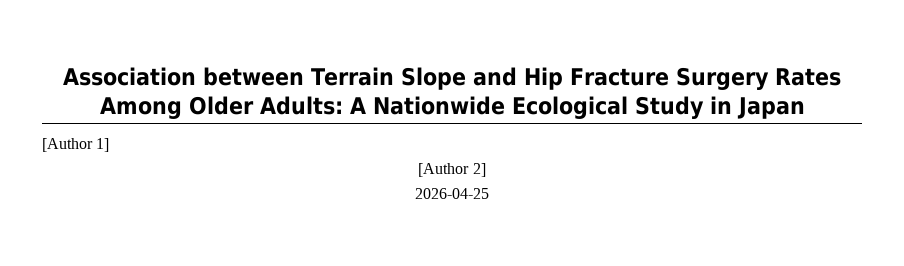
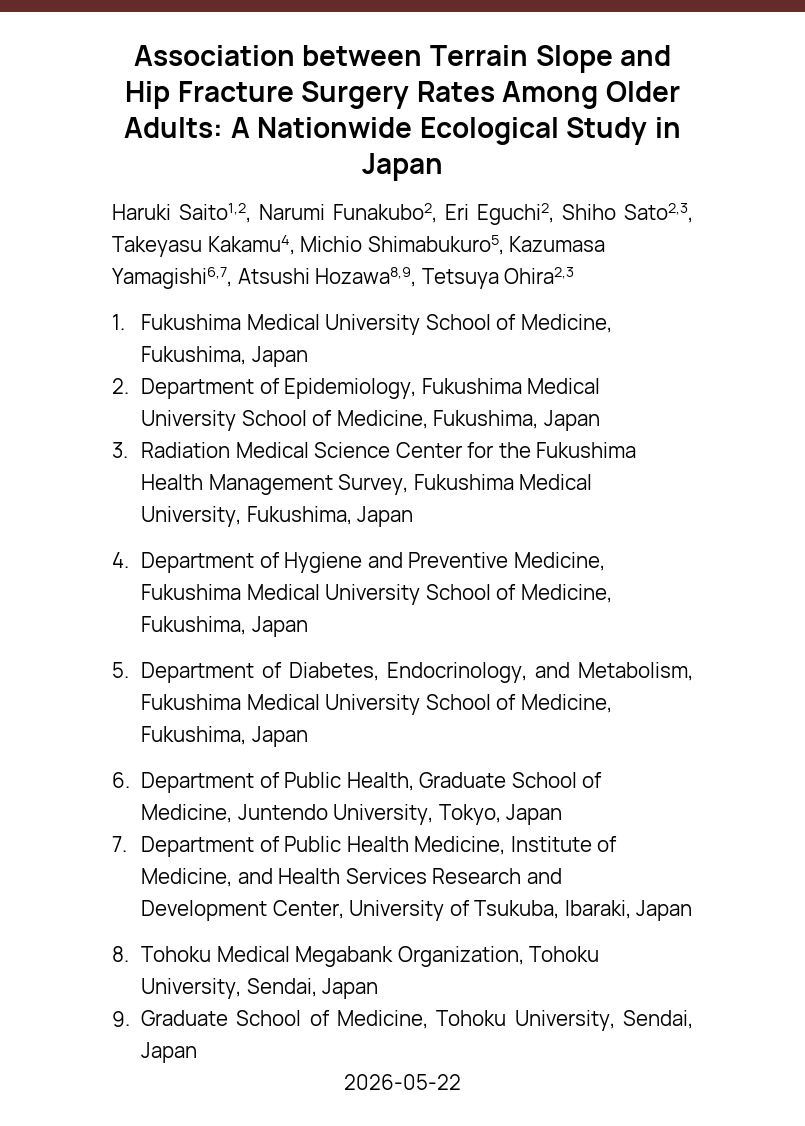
- [Author 1]
- [Author 2]
- 2026-04-25
+ Haruki Saito1,2, Narumi Funakubo2, Eri Eguchi2, Shiho Sato2,3, Takeyasu Kakamu4, Michio Shimabukuro5, Kazumasa Yamagishi6,7, Atsushi Hozawa8,9, Tetsuya Ohira2,3
+ 1. Fukushima Medical University School of Medicine, Fukushima, Japan
+ 2. Department of Epidemiology, Fukushima Medical University School of Medicine, Fukushima, Japan
+ 3. Radiation Medical Science Center for the Fukushima Health Management Survey, Fukushima Medical University, Fukushima, Japan
+ 4. Department of Hygiene and Preventive Medicine, Fukushima Medical University School of Medicine, Fukushima, Japan
+ 5. Department of Diabetes, Endocrinology, and Metabolism, Fukushima Medical University School of Medicine, Fukushima, Japan
+ 6. Department of Public Health, Graduate School of Medicine, Juntendo University, Tokyo, Japan
+ 7. Department of Public Health Medicine, Institute of Medicine, and Health Services Research and Development Center, University of Tsukuba, Ibaraki, Japan
+ 8. Tohoku Medical Megabank Organization, Tohoku University, Sendai, Japan
+ 9. Graduate School of Medicine, Tohoku University, Sendai, Japan
+ 2026-05-22

